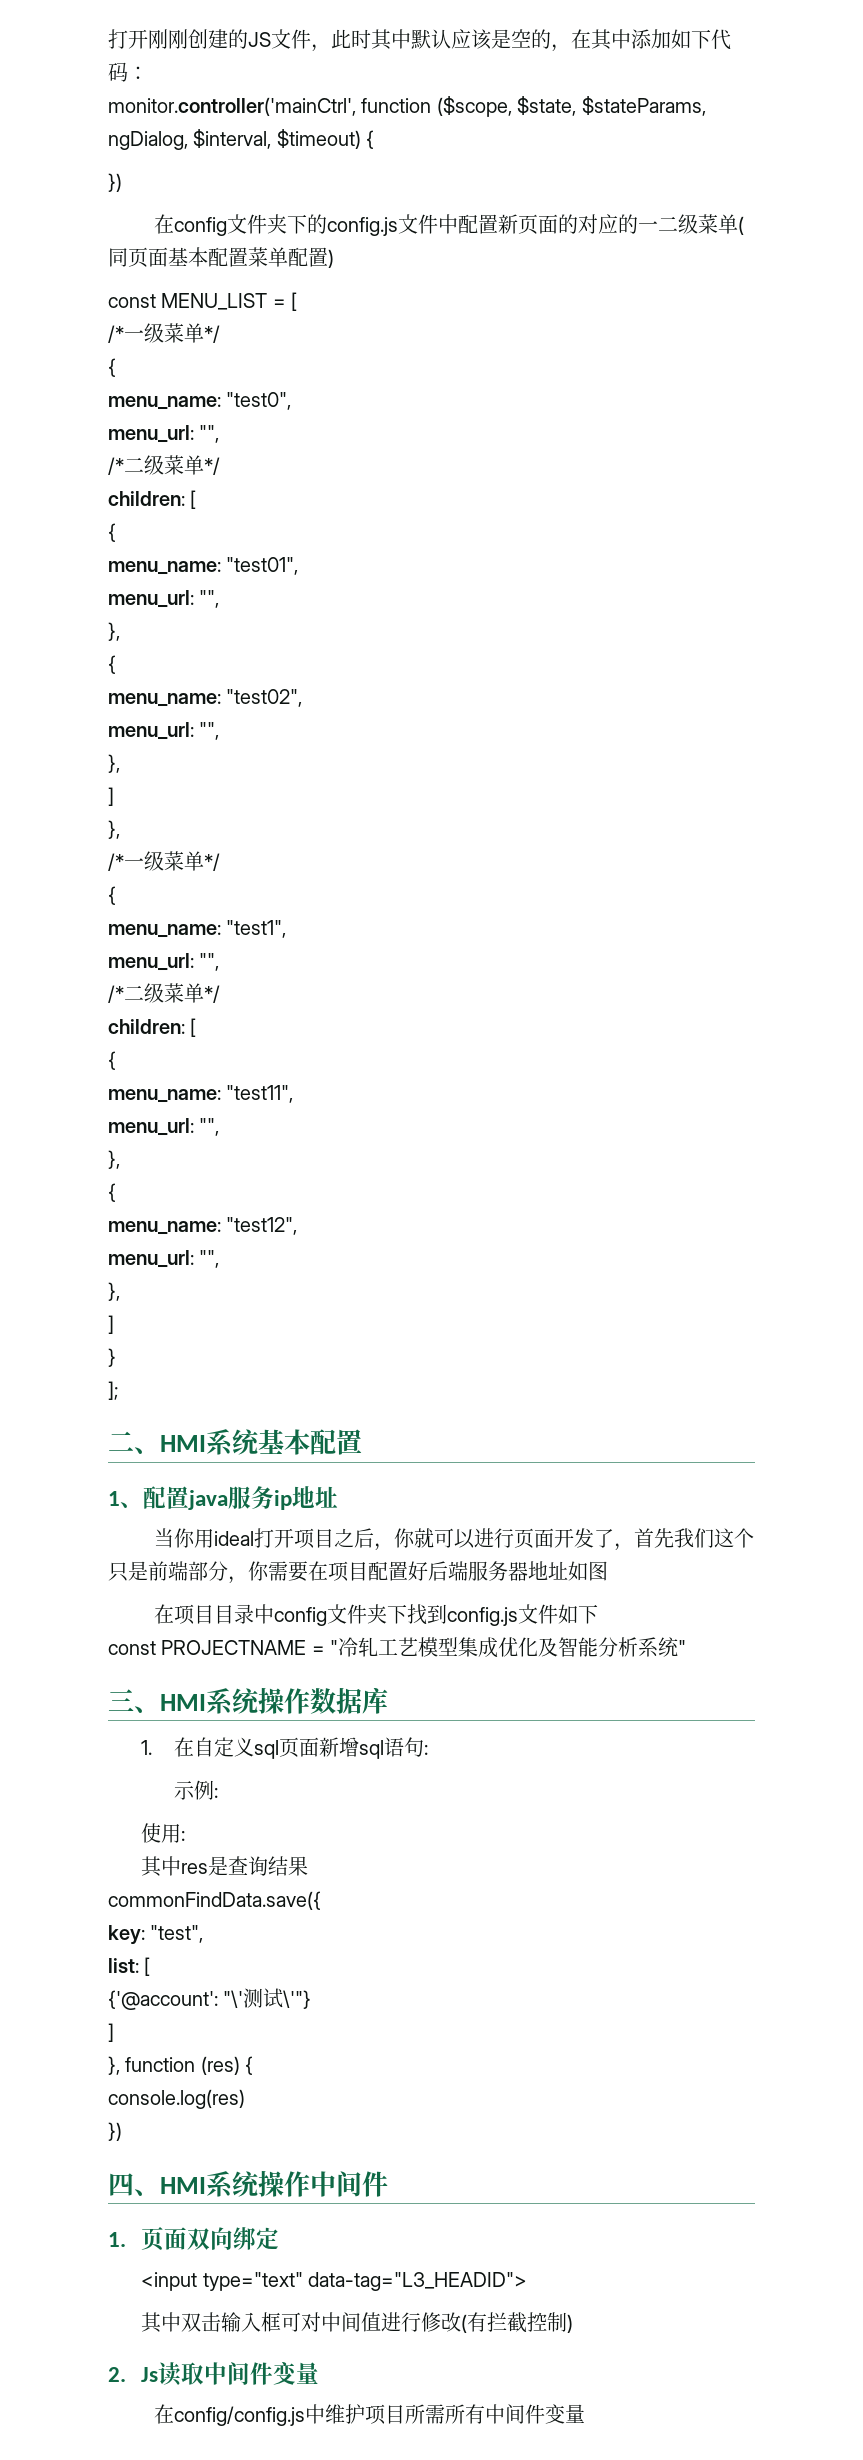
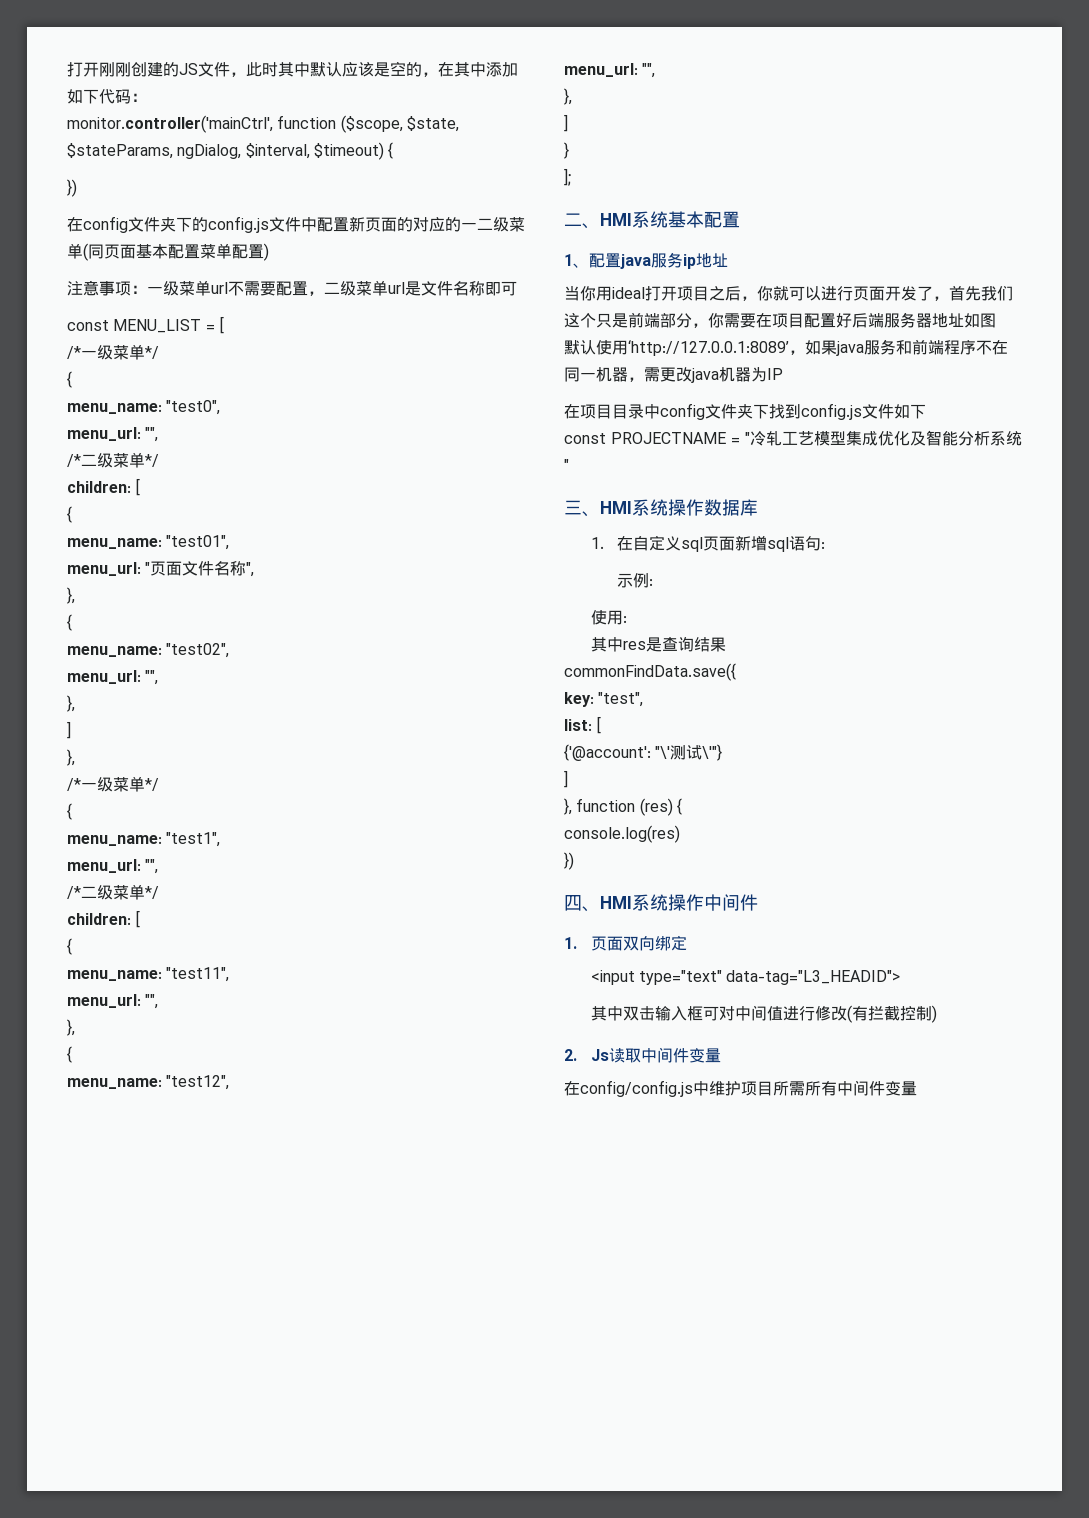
+ 注意事项：一级菜单url不需要配置，二级菜单url是文件名称即可
  menu_name: "test01",
- menu_url: "",
+ menu_url: "页面文件名称",
+ 默认使用‘http://127.0.0.1:8089’，如果java服务和前端程序不在同一机器，需更改java机器为IP

